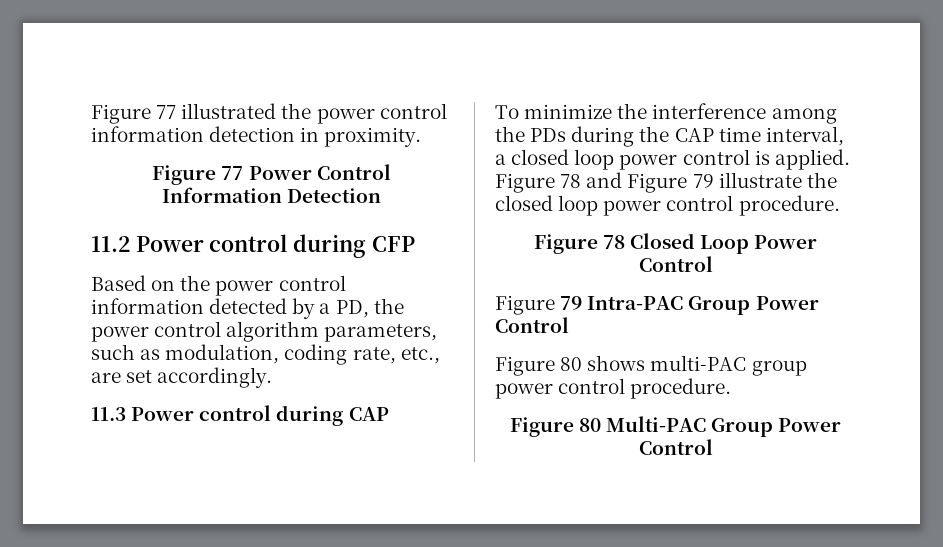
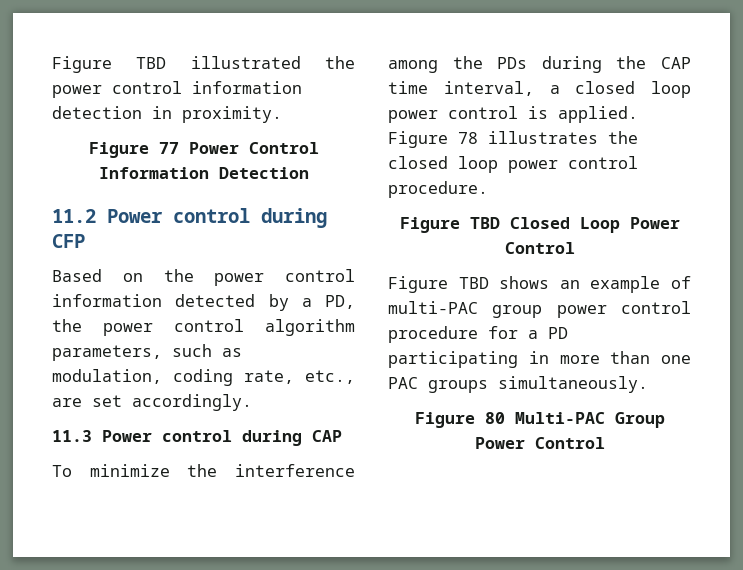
- Figure 77 illustrated the power control information detection in proximity.
+ Figure TBD illustrated the power control information detection in proximity.
- Figure 78 and Figure 79 illustrate the closed loop power control procedure.
+ Figure 78 illustrates the closed loop power control procedure.
- Figure 78 Closed Loop Power Control
+ Figure TBD Closed Loop Power Control
- Figure 79 Intra-PAC Group Power Control
- Figure 80 shows multi-PAC group power control procedure.
+ Figure TBD shows an example of multi-PAC group power control procedure for a PD participating in more than one PAC groups simultaneously.

